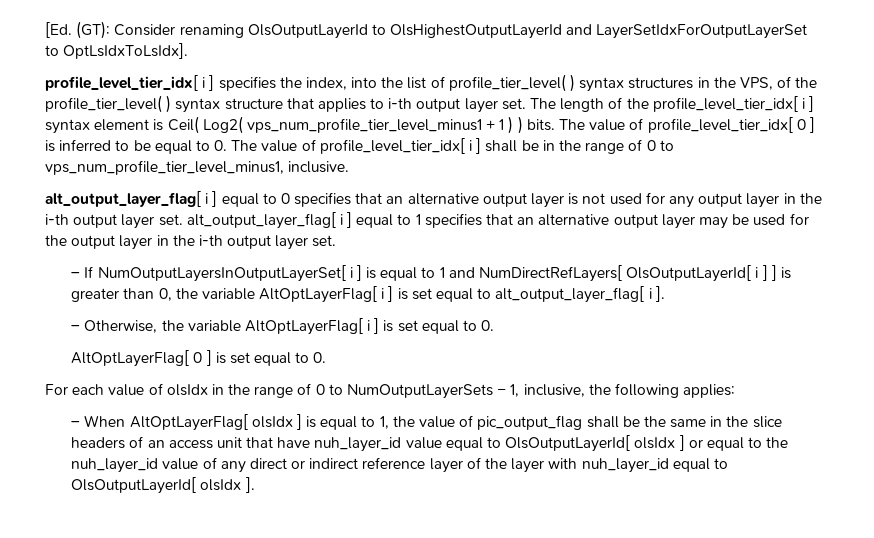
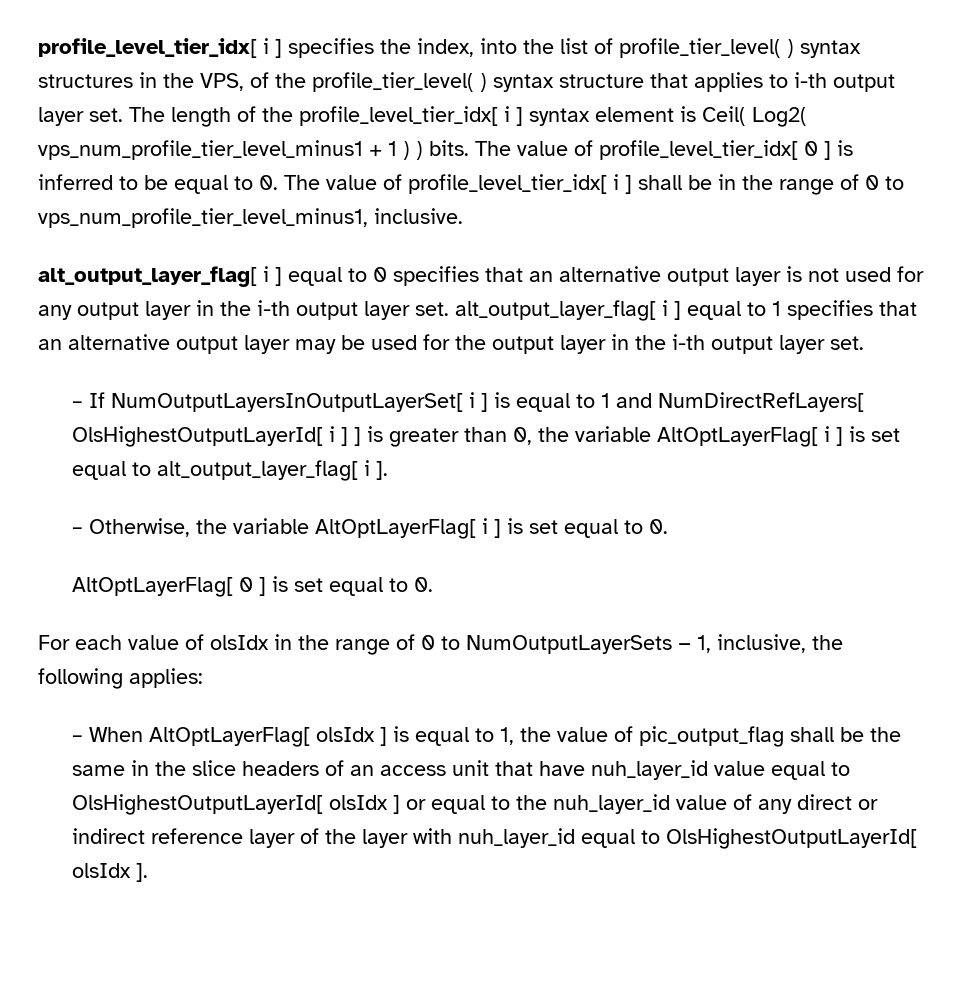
- [Ed. (GT): Consider renaming OlsOutputLayerId to OlsHighestOutputLayerId and LayerSetIdxForOutputLayerSet to OptLsIdxToLsIdx].
- – If NumOutputLayersInOutputLayerSet[ i ] is equal to 1 and NumDirectRefLayers[ OlsOutputLayerId[ i ] ] is greater than 0, the variable AltOptLayerFlag[ i ] is set equal to alt_output_layer_flag[ i ].
+ – If NumOutputLayersInOutputLayerSet[ i ] is equal to 1 and NumDirectRefLayers[ OlsHighestOutputLayerId[ i ] ] is greater than 0, the variable AltOptLayerFlag[ i ] is set equal to alt_output_layer_flag[ i ].
- – When AltOptLayerFlag[ olsIdx ] is equal to 1, the value of pic_output_flag shall be the same in the slice headers of an access unit that have nuh_layer_id value equal to OlsOutputLayerId[ olsIdx ] or equal to the nuh_layer_id value of any direct or indirect reference layer of the layer with nuh_layer_id equal to OlsOutputLayerId[ olsIdx ].
+ – When AltOptLayerFlag[ olsIdx ] is equal to 1, the value of pic_output_flag shall be the same in the slice headers of an access unit that have nuh_layer_id value equal to OlsHighestOutputLayerId[ olsIdx ] or equal to the nuh_layer_id value of any direct or indirect reference layer of the layer with nuh_layer_id equal to OlsHighestOutputLayerId[ olsIdx ].

